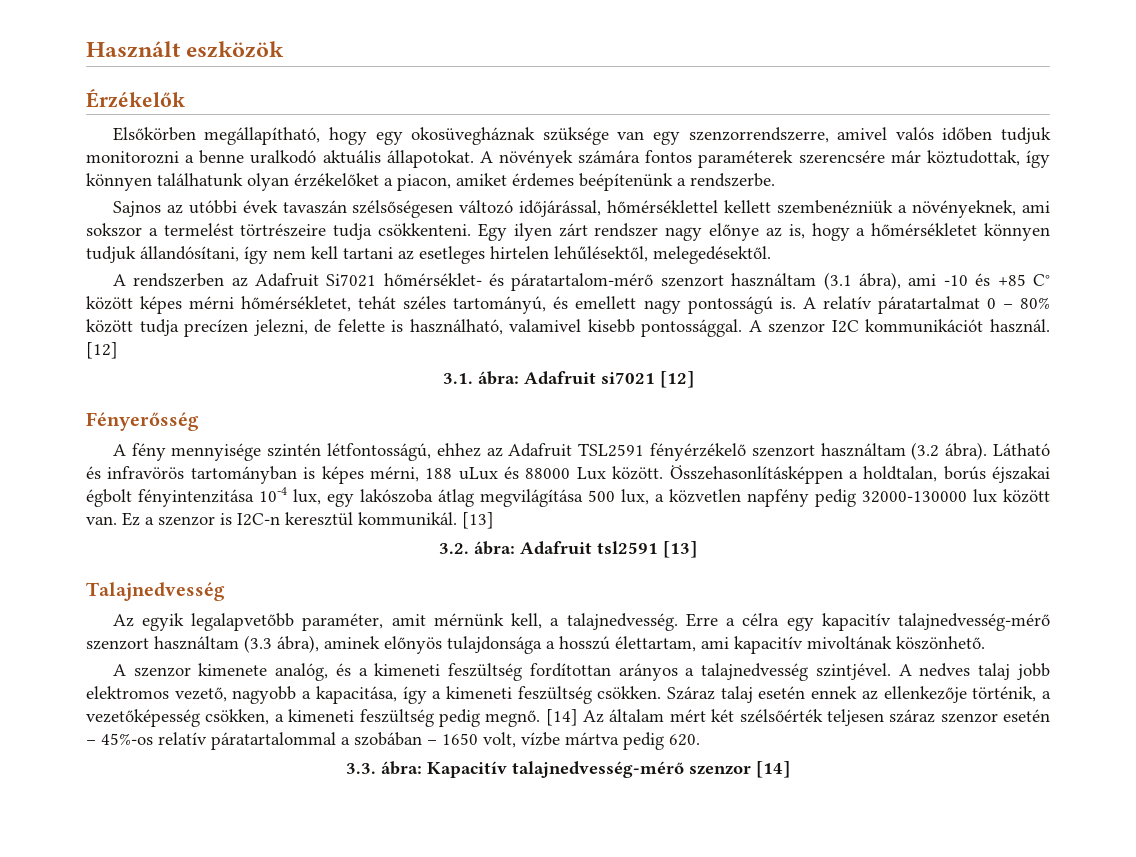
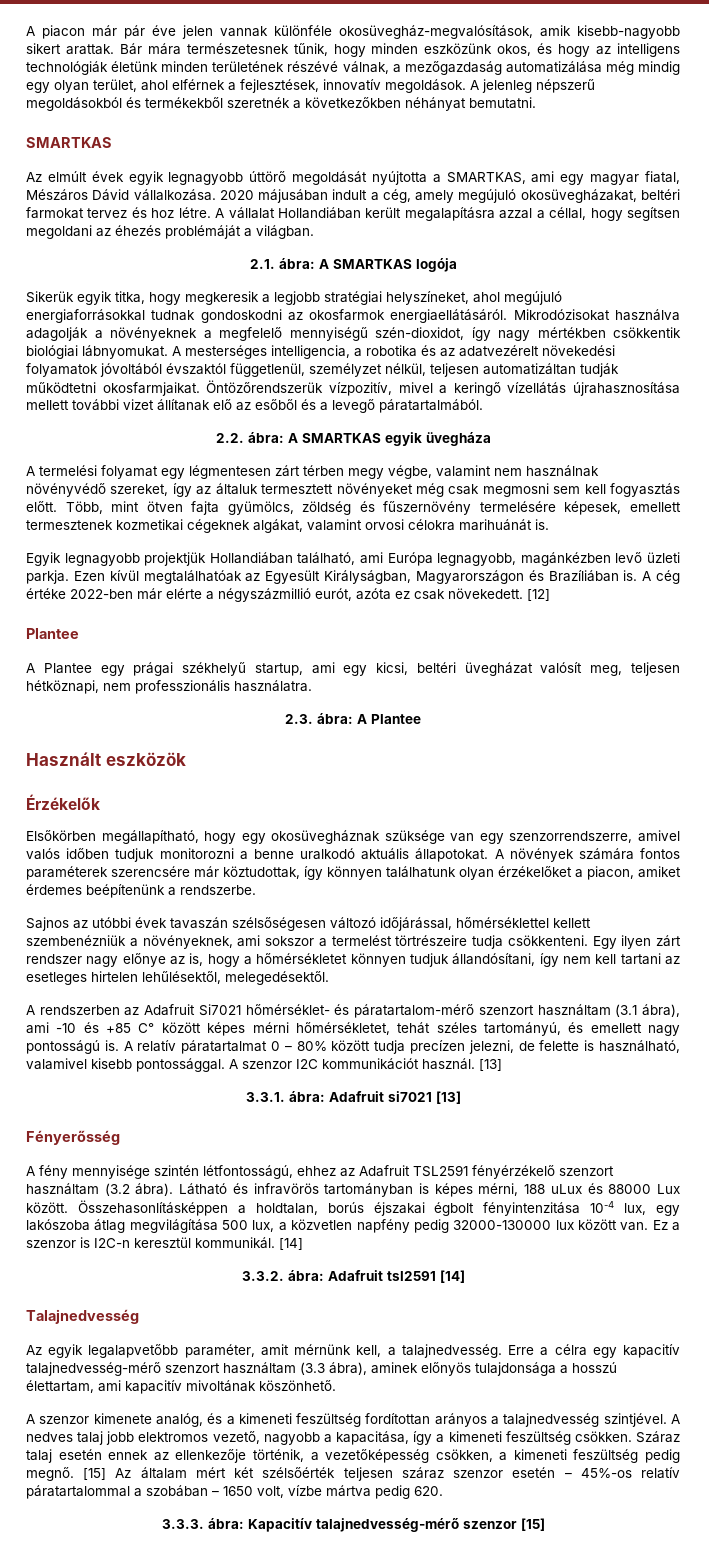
+ A piacon már pár éve jelen vannak különféle okosüvegház-megvalósítások, amik kisebb-nagyobb sikert arattak. Bár mára természetesnek tűnik, hogy minden eszközünk okos, és hogy az intelligens technológiák életünk minden területének részévé válnak, a mezőgazdaság automatizálása még mindig egy olyan terület, ahol elférnek a fejlesztések, innovatív megoldások. A jelenleg népszerű megoldásokból és termékekből szeretnék a következőkben néhányat bemutatni.
+ SMARTKAS
+ Az elmúlt évek egyik legnagyobb úttörő megoldását nyújtotta a SMARTKAS, ami egy magyar fiatal, Mészáros Dávid vállalkozása. 2020 májusában indult a cég, amely megújuló okosüvegházakat, beltéri farmokat tervez és hoz létre. A vállalat Hollandiában került megalapításra azzal a céllal, hogy segítsen megoldani az éhezés problémáját a világban.
+ 2.1. ábra: A SMARTKAS logója
+ Sikerük egyik titka, hogy megkeresik a legjobb stratégiai helyszíneket, ahol megújuló energiaforrásokkal tudnak gondoskodni az okosfarmok energiaellátásáról. Mikrodózisokat használva adagolják a növényeknek a megfelelő mennyiségű szén-dioxidot, így nagy mértékben csökkentik biológiai lábnyomukat. A mesterséges intelligencia, a robotika és az adatvezérelt növekedési folyamatok jóvoltából évszaktól függetlenül, személyzet nélkül, teljesen automatizáltan tudják működtetni okosfarmjaikat. Öntözőrendszerük vízpozitív, mivel a keringő vízellátás újrahasznosítása mellett további vizet állítanak elő az esőből és a levegő páratartalmából.
+ 2.2. ábra: A SMARTKAS egyik üvegháza
+ A termelési folyamat egy légmentesen zárt térben megy végbe, valamint nem használnak növényvédő szereket, így az általuk termesztett növényeket még csak megmosni sem kell fogyasztás előtt. Több, mint ötven fajta gyümölcs, zöldség és fűszernövény termelésére képesek, emellett termesztenek kozmetikai cégeknek algákat, valamint orvosi célokra marihuánát is.
+ Egyik legnagyobb projektjük Hollandiában található, ami Európa legnagyobb, magánkézben levő üzleti parkja. Ezen kívül megtalálhatóak az Egyesült Királyságban, Magyarországon és Brazíliában is. A cég értéke 2022-ben már elérte a négyszázmillió eurót, azóta ez csak növekedett. [12]
+ Plantee
+ A Plantee egy prágai székhelyű startup, ami egy kicsi, beltéri üvegházat valósít meg, teljesen hétköznapi, nem professzionális használatra.
+ 2.3. ábra: A Plantee
- A szenzor I2C kommunikációt használ. [12]
- 3.1. ábra: Adafruit si7021 [12]
+ A szenzor I2C kommunikációt használ. [13]
+ 3.3.1. ábra: Adafruit si7021 [13]
- Ez a szenzor is I2C-n keresztül kommunikál. [13]
- 3.2. ábra: Adafruit tsl2591 [13]
+ Ez a szenzor is I2C-n keresztül kommunikál. [14]
+ 3.3.2. ábra: Adafruit tsl2591 [14]
- [14] Az általam mért két szélsőérték teljesen száraz szenzor esetén – 45%-os relatív páratartalommal a szobában – 1650 volt, vízbe mártva pedig 620.
+ [15] Az általam mért két szélsőérték teljesen száraz szenzor esetén – 45%-os relatív páratartalommal a szobában – 1650 volt, vízbe mártva pedig 620.
- 3.3. ábra: Kapacitív talajnedvesség-mérő szenzor [14]
+ 3.3.3. ábra: Kapacitív talajnedvesség-mérő szenzor [15]

